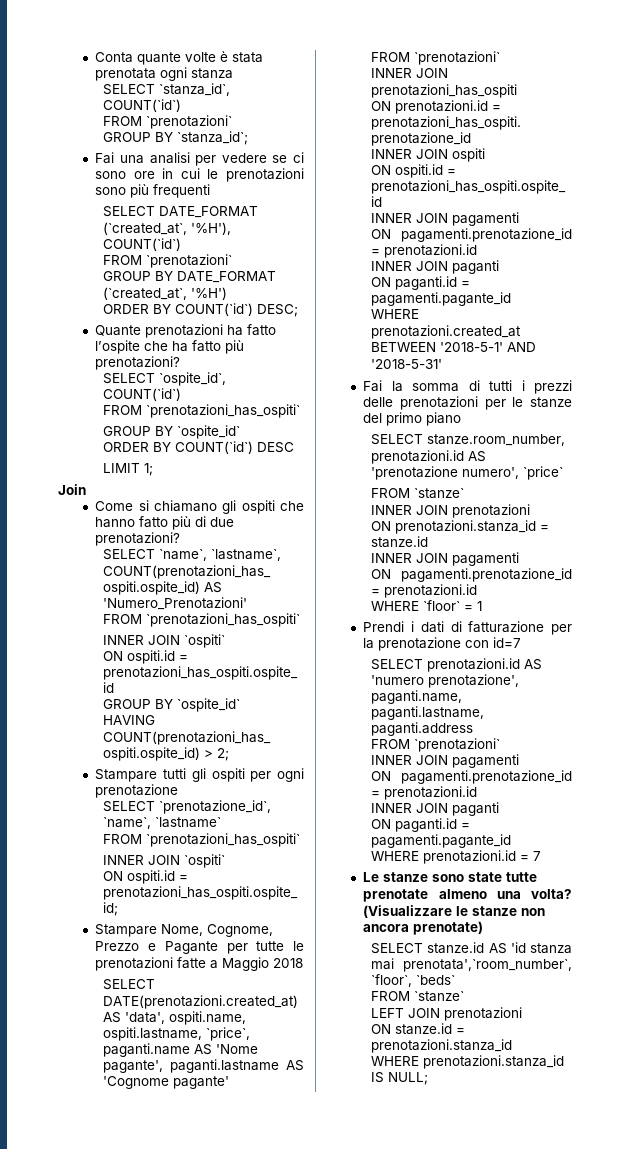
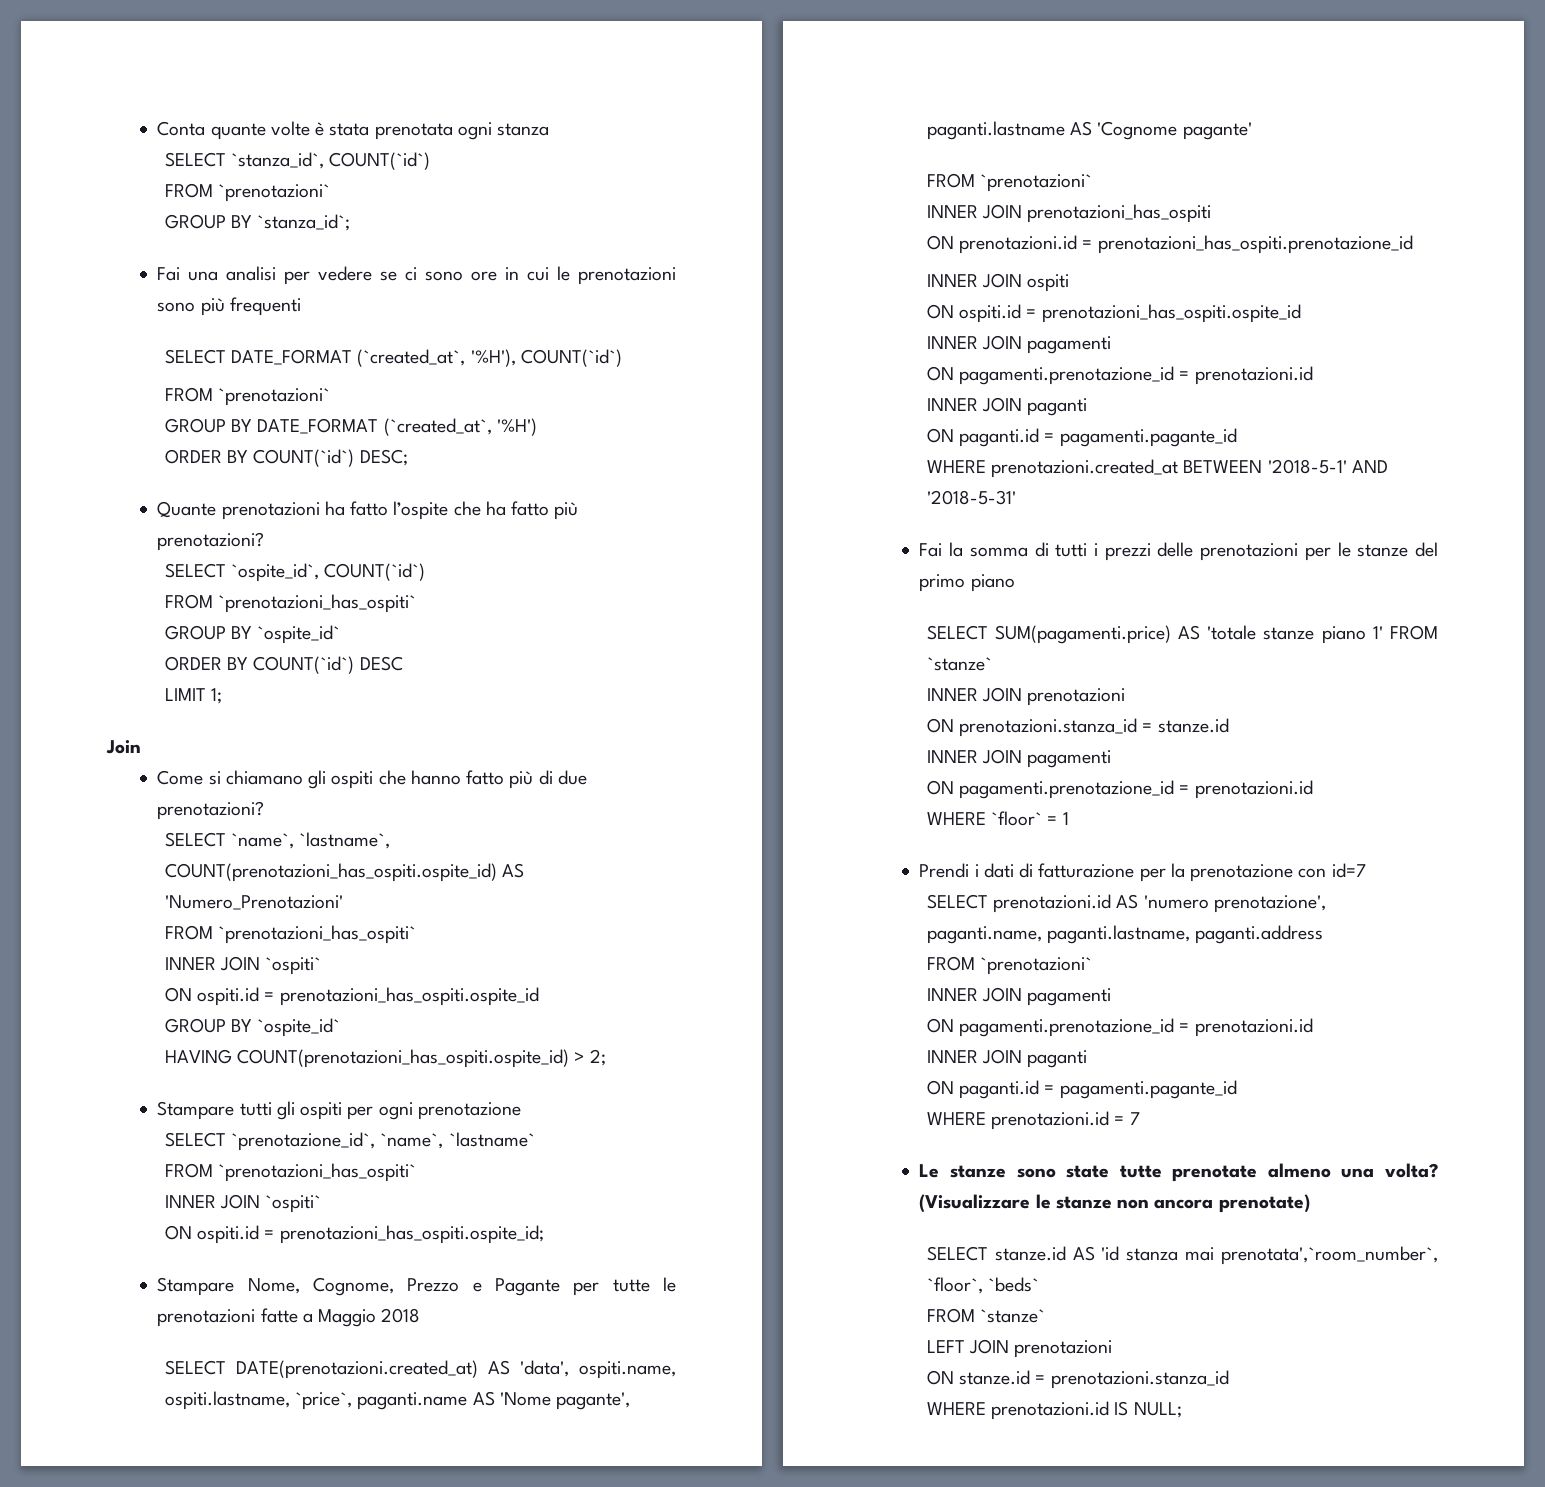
- SELECT stanze.room_number, prenotazioni.id AS 'prenotazione numero', `price`
- FROM `stanze`
+ SELECT SUM(pagamenti.price) AS 'totale stanze piano 1' FROM `stanze`
- WHERE prenotazioni.stanza_id IS NULL;
+ WHERE prenotazioni.id IS NULL;

